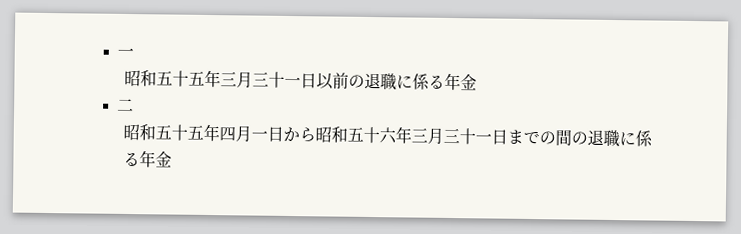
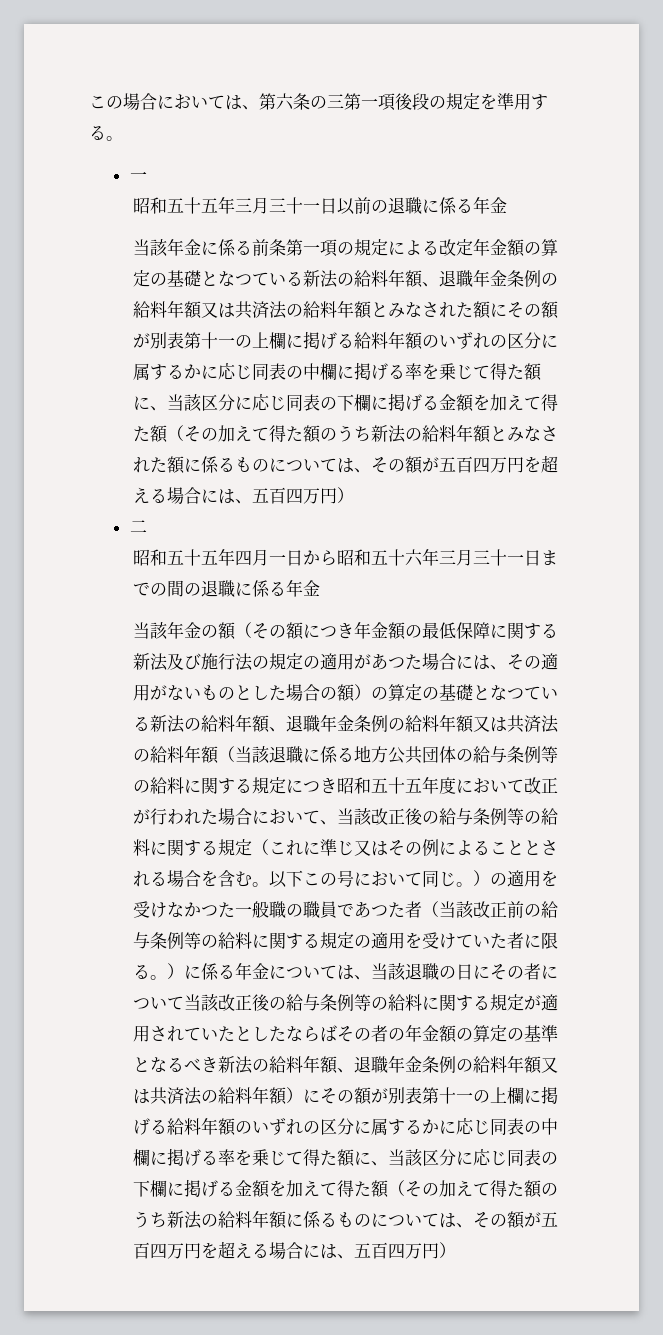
+ この場合においては、第六条の三第一項後段の規定を準用する。
+ 当該年金に係る前条第一項の規定による改定年金額の算定の基礎となつている新法の給料年額、退職年金条例の給料年額又は共済法の給料年額とみなされた額にその額が別表第十一の上欄に掲げる給料年額のいずれの区分に属するかに応じ同表の中欄に掲げる率を乗じて得た額に、当該区分に応じ同表の下欄に掲げる金額を加えて得た額（その加えて得た額のうち新法の給料年額とみなされた額に係るものについては、その額が五百四万円を超える場合には、五百四万円）
+ 当該年金の額（その額につき年金額の最低保障に関する新法及び施行法の規定の適用があつた場合には、その適用がないものとした場合の額）の算定の基礎となつている新法の給料年額、退職年金条例の給料年額又は共済法の給料年額（当該退職に係る地方公共団体の給与条例等の給料に関する規定につき昭和五十五年度において改正が行われた場合において、当該改正後の給与条例等の給料に関する規定（これに準じ又はその例によることとされる場合を含む。以下この号において同じ。）の適用を受けなかつた一般職の職員であつた者（当該改正前の給与条例等の給料に関する規定の適用を受けていた者に限る。）に係る年金については、当該退職の日にその者について当該改正後の給与条例等の給料に関する規定が適用されていたとしたならばその者の年金額の算定の基準となるべき新法の給料年額、退職年金条例の給料年額又は共済法の給料年額）にその額が別表第十一の上欄に掲げる給料年額のいずれの区分に属するかに応じ同表の中欄に掲げる率を乗じて得た額に、当該区分に応じ同表の下欄に掲げる金額を加えて得た額（その加えて得た額のうち新法の給料年額に係るものについては、その額が五百四万円を超える場合には、五百四万円）

